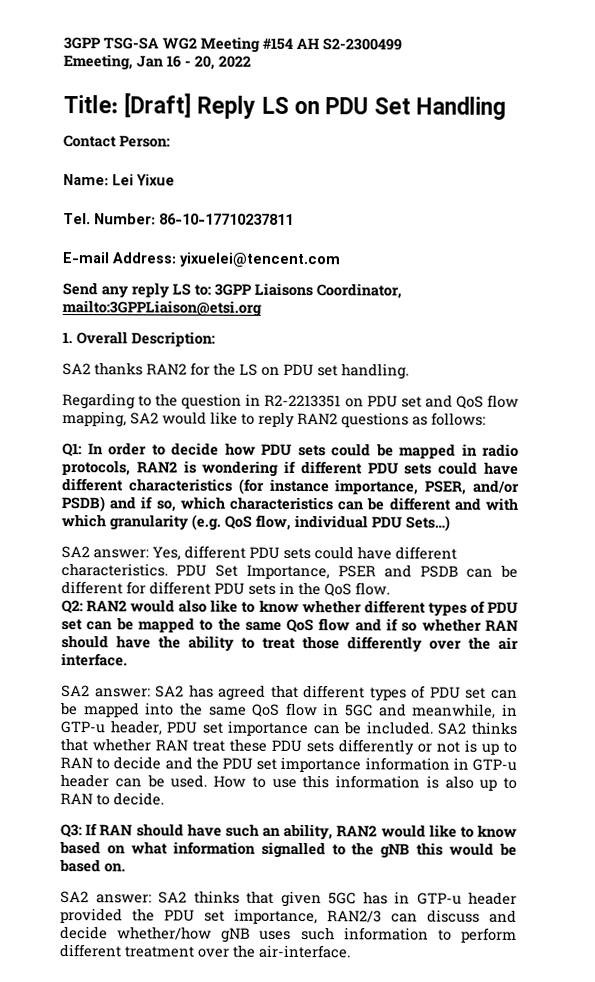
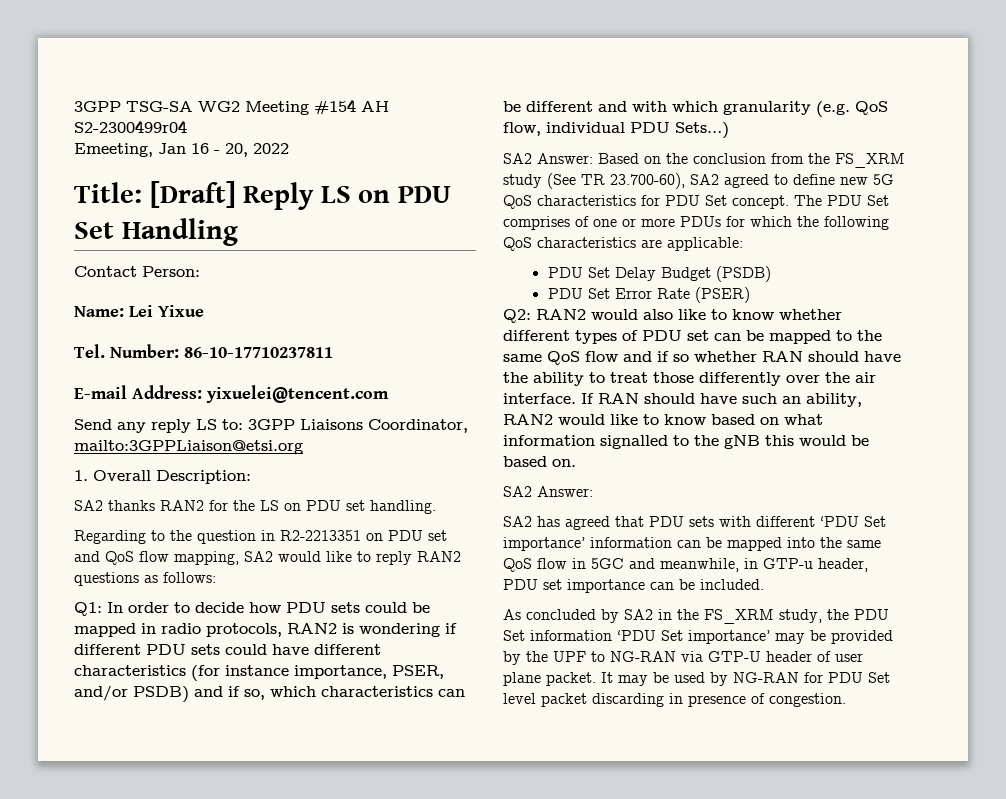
- 3GPP TSG-SA WG2 Meeting #154 AH S2-2300499
+ 3GPP TSG-SA WG2 Meeting #154 AH S2-2300499r04
- SA2 answer: Yes, different PDU sets could have different characteristics. PDU Set Importance, PSER and PSDB can be different for different PDU sets in the QoS flow.
+ SA2 Answer: Based on the conclusion from the FS_XRM study (See TR 23.700-60), SA2 agreed to define new 5G QoS characteristics for PDU Set concept. The PDU Set comprises of one or more PDUs for which the following QoS characteristics are applicable:
+ PDU Set Delay Budget (PSDB)
+ PDU Set Error Rate (PSER)
- RAN2 would also like to know whether different types of PDU set can be mapped to the same QoS flow and if so whether RAN should have the ability to treat those differently over the air interface.
- SA2 answer: SA2 has agreed that different types of PDU set can be mapped into the same QoS flow in 5GC and meanwhile, in GTP-u header, PDU set importance can be included. SA2 thinks that whether RAN treat these PDU sets differently or not is up to RAN to decide and the PDU set importance information in GTP-u header can be used. How to use this information is also up to RAN to decide.
- Q3: If RAN should have such an ability, RAN2 would like to know based on what information signalled to the gNB this would be based on.
- SA2 answer: SA2 thinks that given 5GC has in GTP-u header provided the PDU set importance, RAN2/3 can discuss and decide whether/how gNB uses such information to perform different treatment over the air-interface.
+ RAN2 would also like to know whether different types of PDU set can be mapped to the same QoS flow and if so whether RAN should have the ability to treat those differently over the air interface. If RAN should have such an ability, RAN2 would like to know based on what information signalled to the gNB this would be based on.
+ SA2 Answer:
+ SA2 has agreed that PDU sets with different ‘PDU Set importance’ information can be mapped into the same QoS flow in 5GC and meanwhile, in GTP-u header, PDU set importance can be included.
+ As concluded by SA2 in the FS_XRM study, the PDU Set information ‘PDU Set importance’ may be provided by the UPF to NG-RAN via GTP-U header of user plane packet. It may be used by NG-RAN for PDU Set level packet discarding in presence of congestion.

